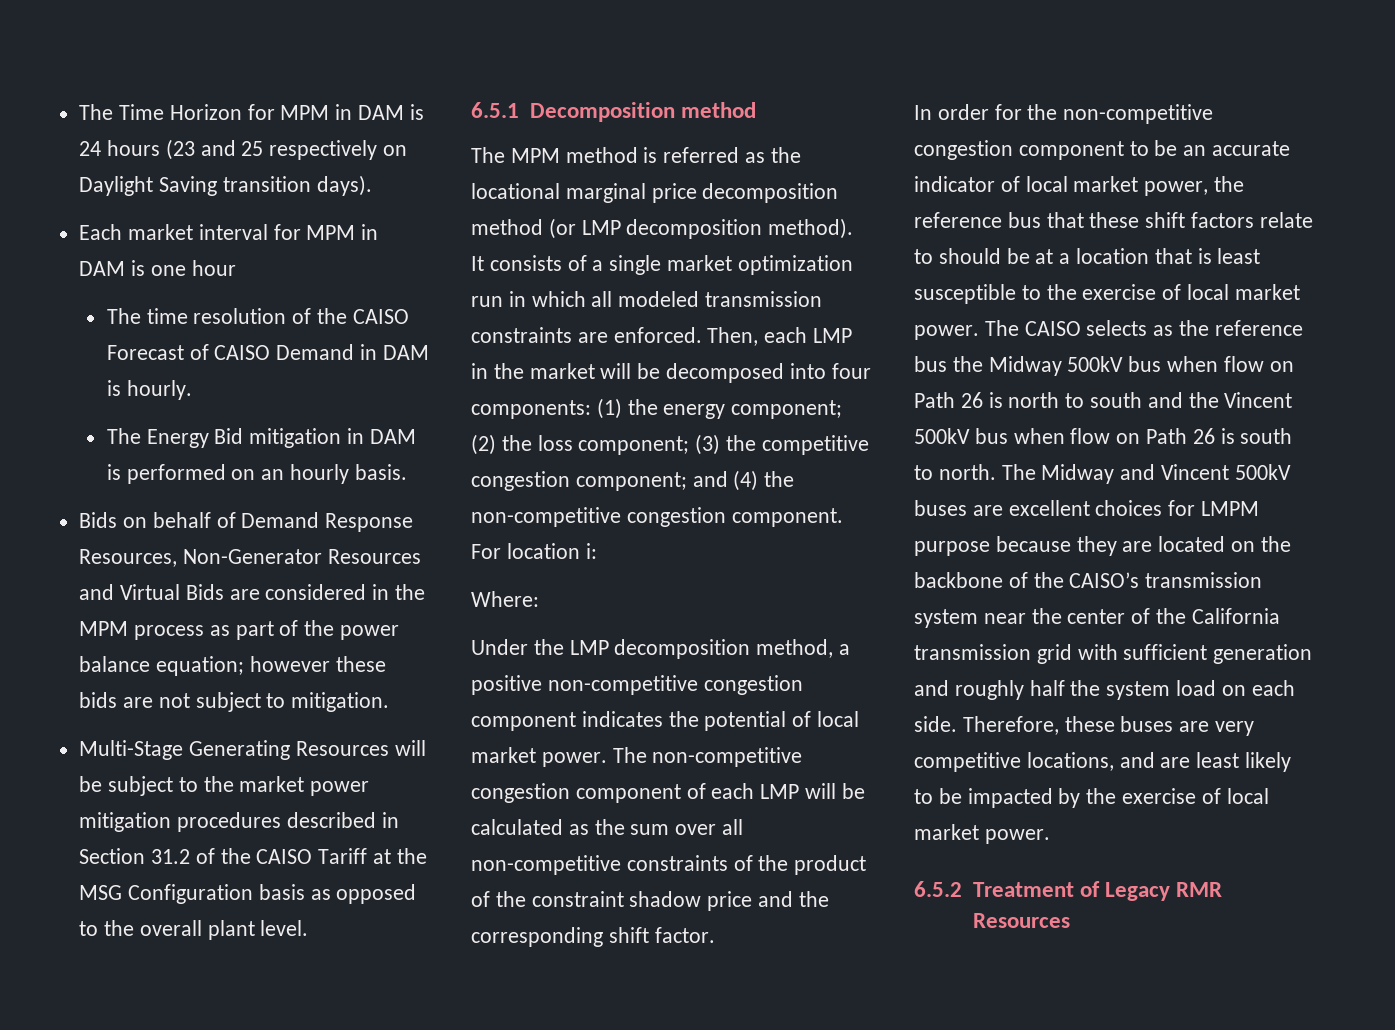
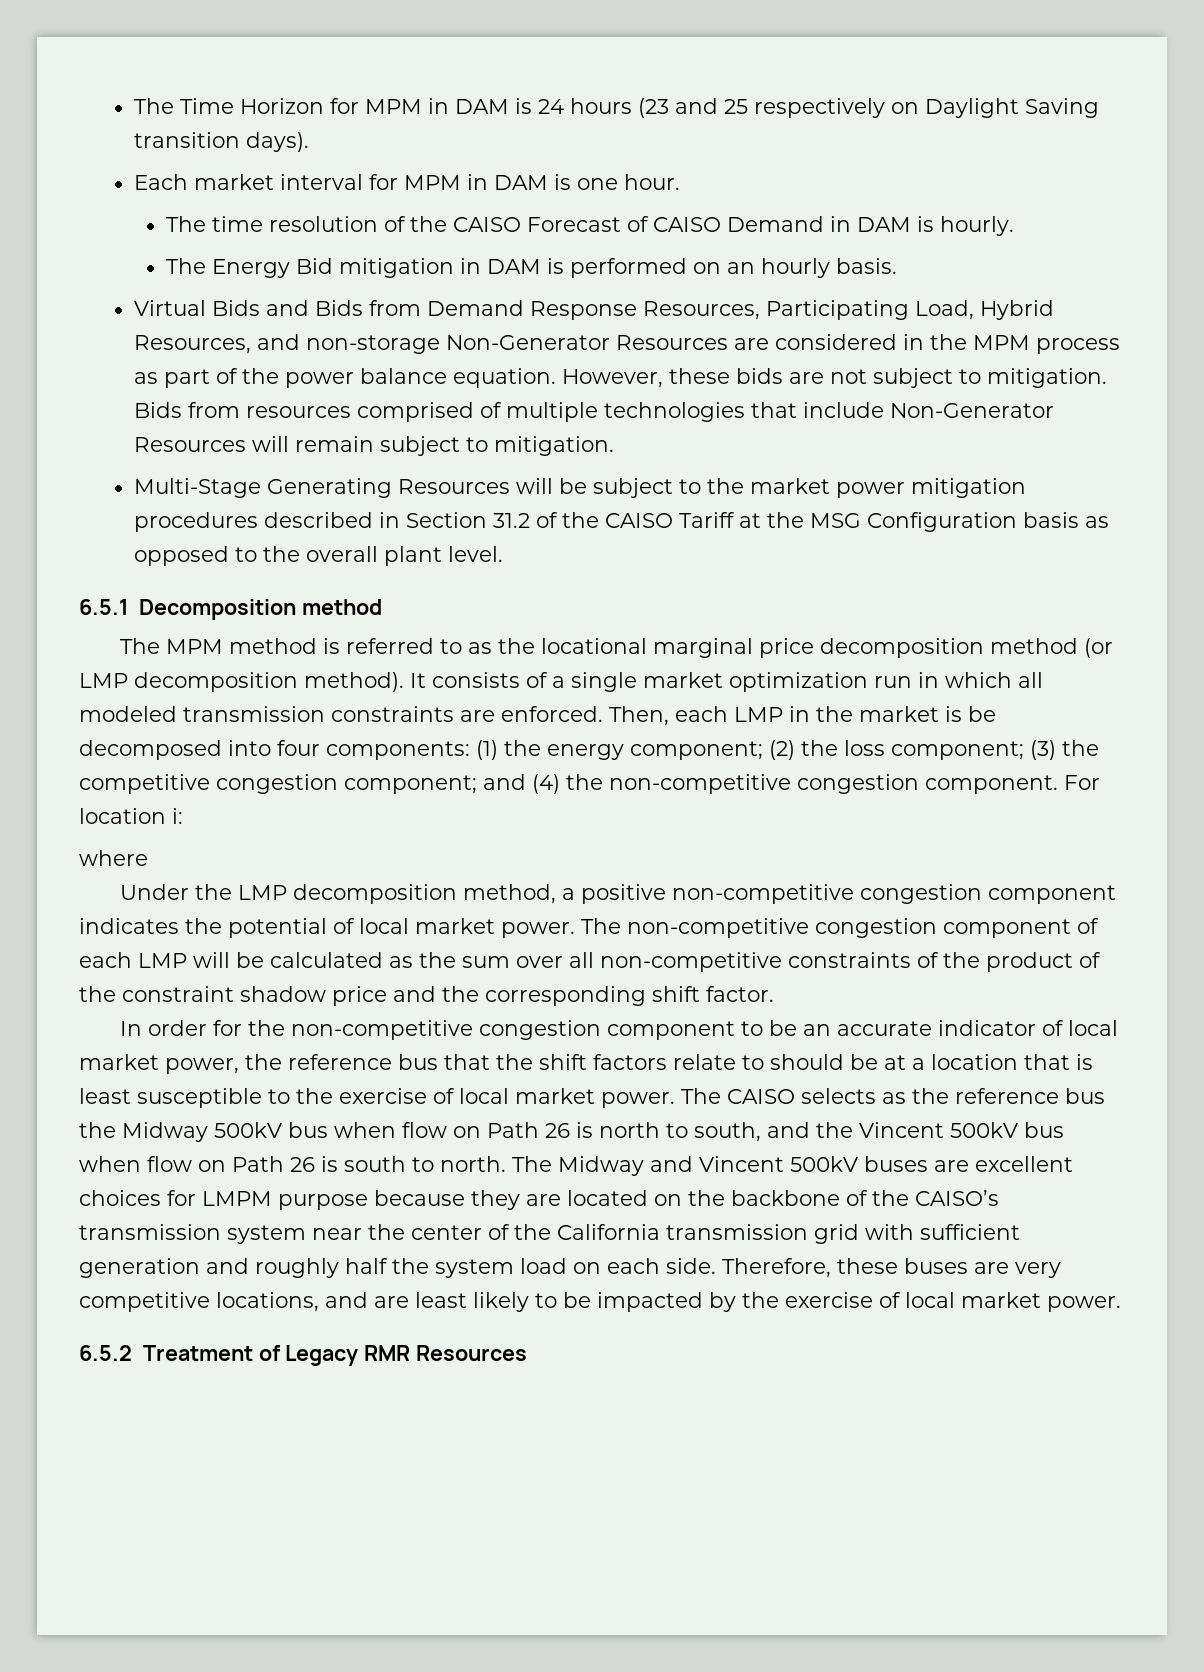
- Each market interval for MPM in DAM is one hour
+ Each market interval for MPM in DAM is one hour.
- Bids on behalf of Demand Response Resources, Non-Generator Resources and Virtual Bids are considered in the MPM process as part of the power balance equation; however these bids are not subject to mitigation.
+ Virtual Bids and Bids from Demand Response Resources, Participating Load, Hybrid Resources, and non-storage Non-Generator Resources are considered in the MPM process as part of the power balance equation. However, these bids are not subject to mitigation. Bids from resources comprised of multiple technologies that include Non-Generator Resources will remain subject to mitigation.
- The MPM method is referred as the locational marginal price decomposition method (or LMP decomposition method).
+ The MPM method is referred to as the locational marginal price decomposition method (or LMP decomposition method).
- Then, each LMP in the market will be decomposed into four components: (1) the energy component; (2) the loss component; (3) the competitive congestion component; and (4) the non-competitive congestion component.
+ Then, each LMP in the market is be decomposed into four components: (1) the energy component; (2) the loss component; (3) the competitive congestion component; and (4) the non-competitive congestion component.
- Where:
+ where
- In order for the non-competitive congestion component to be an accurate indicator of local market power, the reference bus that these shift factors relate to should be at a location that is least susceptible to the exercise of local market power.
+ In order for the non-competitive congestion component to be an accurate indicator of local market power, the reference bus that the shift factors relate to should be at a location that is least susceptible to the exercise of local market power.
- The CAISO selects as the reference bus the Midway 500kV bus when flow on Path 26 is north to south and the Vincent 500kV bus when flow on Path 26 is south to north.
+ The CAISO selects as the reference bus the Midway 500kV bus when flow on Path 26 is north to south, and the Vincent 500kV bus when flow on Path 26 is south to north.

